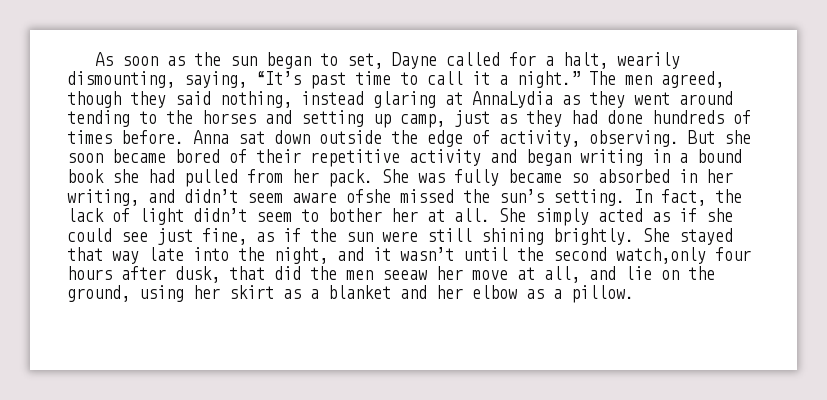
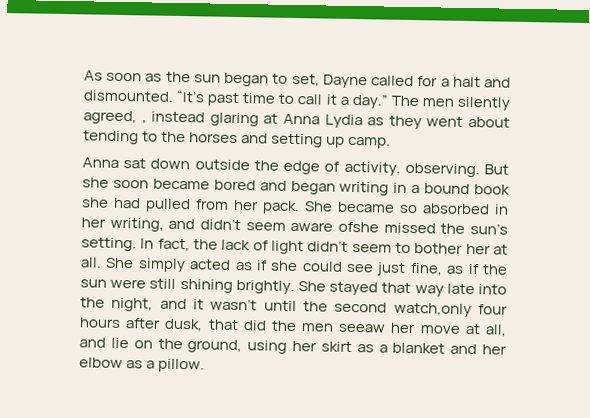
- As soon as the sun began to set, Dayne called for a halt, wearily dismounting, saying, “It’s past time to call it a night.”
+ As soon as the sun began to set, Dayne called for a halt and dismounted. “It’s past time to call it a day.”
- The men agreed, though they said nothing, instead glaring at AnnaLydia as they went around tending to the horses and setting up camp, just as they had done hundreds of times before. Anna sat down outside the edge of activity, observing.
+ The men silently agreed, , instead glaring at Anna Lydia as they went about tending to the horses and setting up camp.
+ Anna sat down outside the edge of activity, observing.
- But she soon became bored of their repetitive activity and began writing in a bound book she had pulled from her pack.
+ But she soon became bored and began writing in a bound book she had pulled from her pack.
- She was fully became so absorbed in her writing, and didn’t seem aware ofshe missed the sun’s setting.
+ She became so absorbed in her writing, and didn’t seem aware ofshe missed the sun’s setting.

